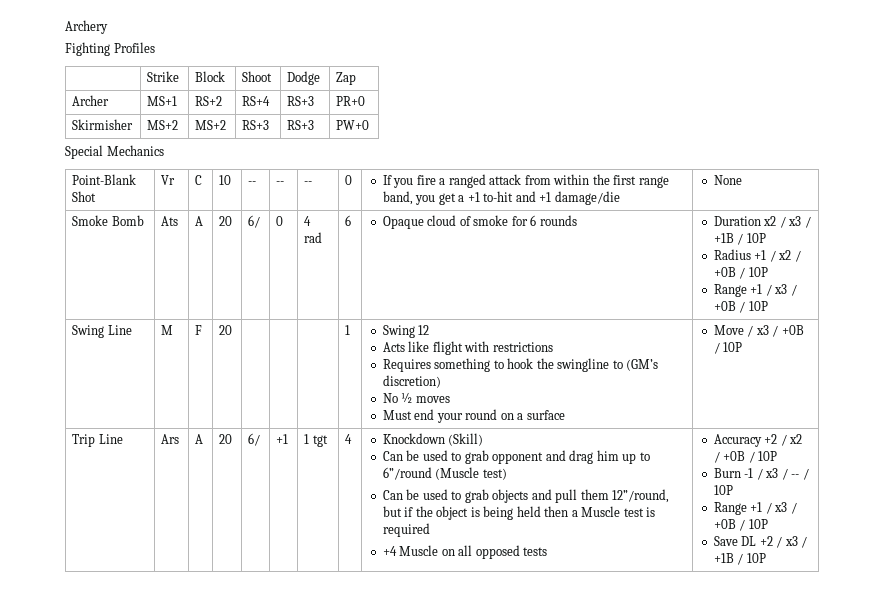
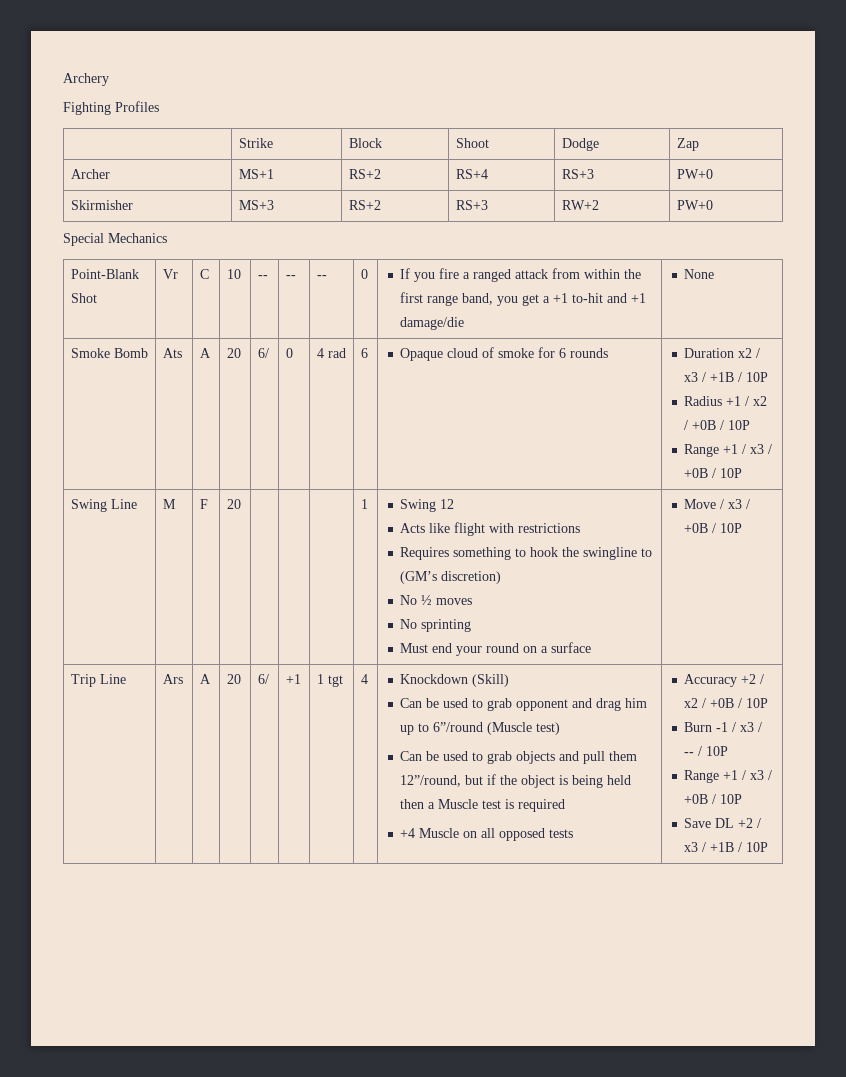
- Archer | MS+1 | RS+2 | RS+4 | RS+3 | PR+0
+ Archer | MS+1 | RS+2 | RS+4 | RS+3 | PW+0
- Skirmisher | MS+2 | MS+2 | RS+3 | RS+3 | PW+0
+ Skirmisher | MS+3 | RS+2 | RS+3 | RW+2 | PW+0
+ No sprinting

